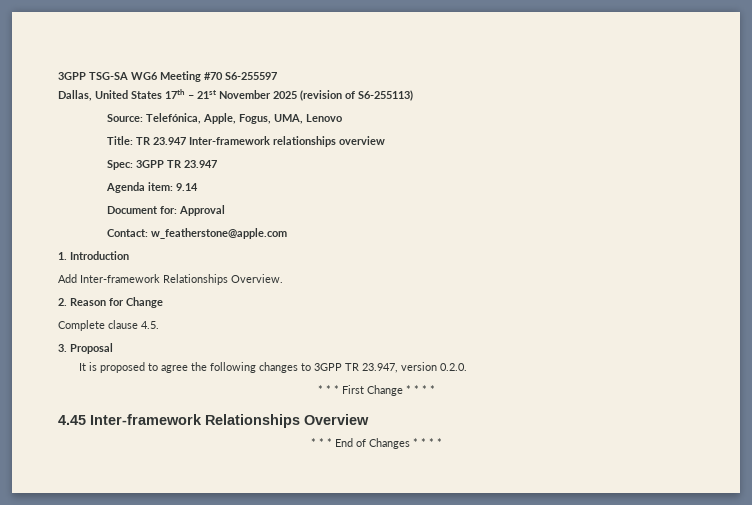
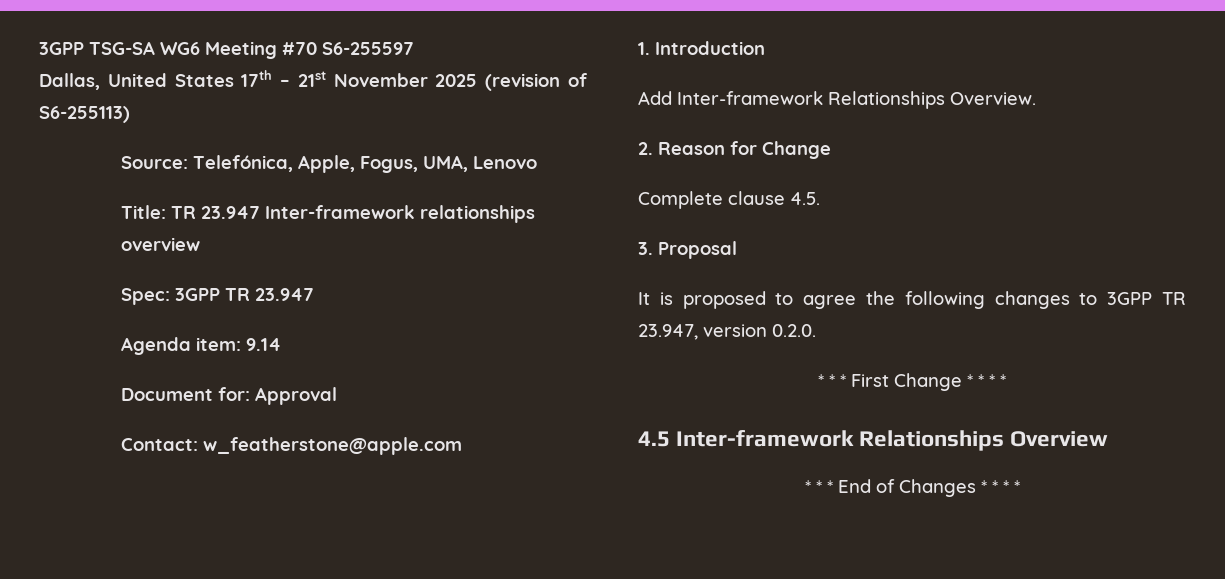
- 4.45 Inter-framework Relationships Overview
+ 4.5 Inter-framework Relationships Overview

